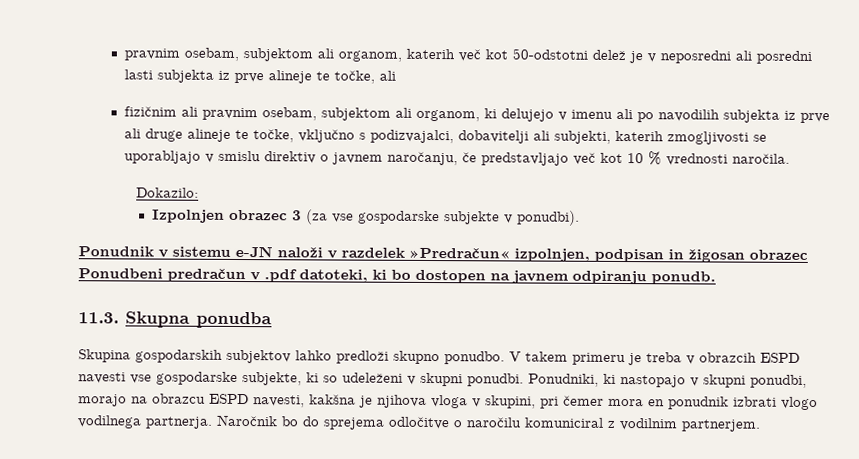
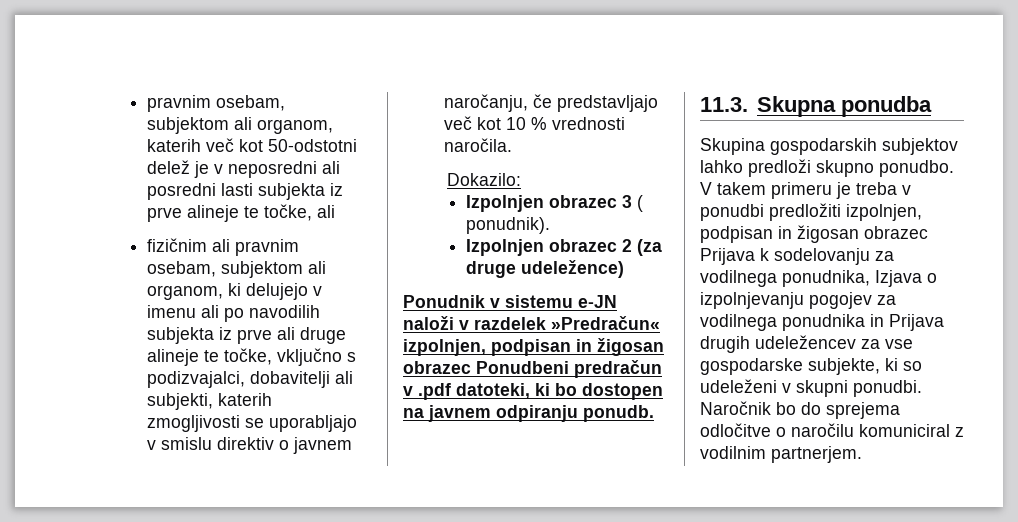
- Izpolnjen obrazec 3 (za vse gospodarske subjekte v ponudbi).
+ Izpolnjen obrazec 3 ( ponudnik).
+ Izpolnjen obrazec 2 (za druge udeležence)
- V takem primeru je treba v obrazcih ESPD navesti vse gospodarske subjekte, ki so udeleženi v skupni ponudbi.
+ V takem primeru je treba v ponudbi predložiti izpolnjen, podpisan in žigosan obrazec Prijava k sodelovanju za vodilnega ponudnika, Izjava o izpolnjevanju pogojev za vodilnega ponudnika in Prijava drugih udeležencev za vse gospodarske subjekte, ki so udeleženi v skupni ponudbi.
- Ponudniki, ki nastopajo v skupni ponudbi, morajo na obrazcu ESPD navesti, kakšna je njihova vloga v skupini, pri čemer mora en ponudnik izbrati vlogo vodilnega partnerja.

